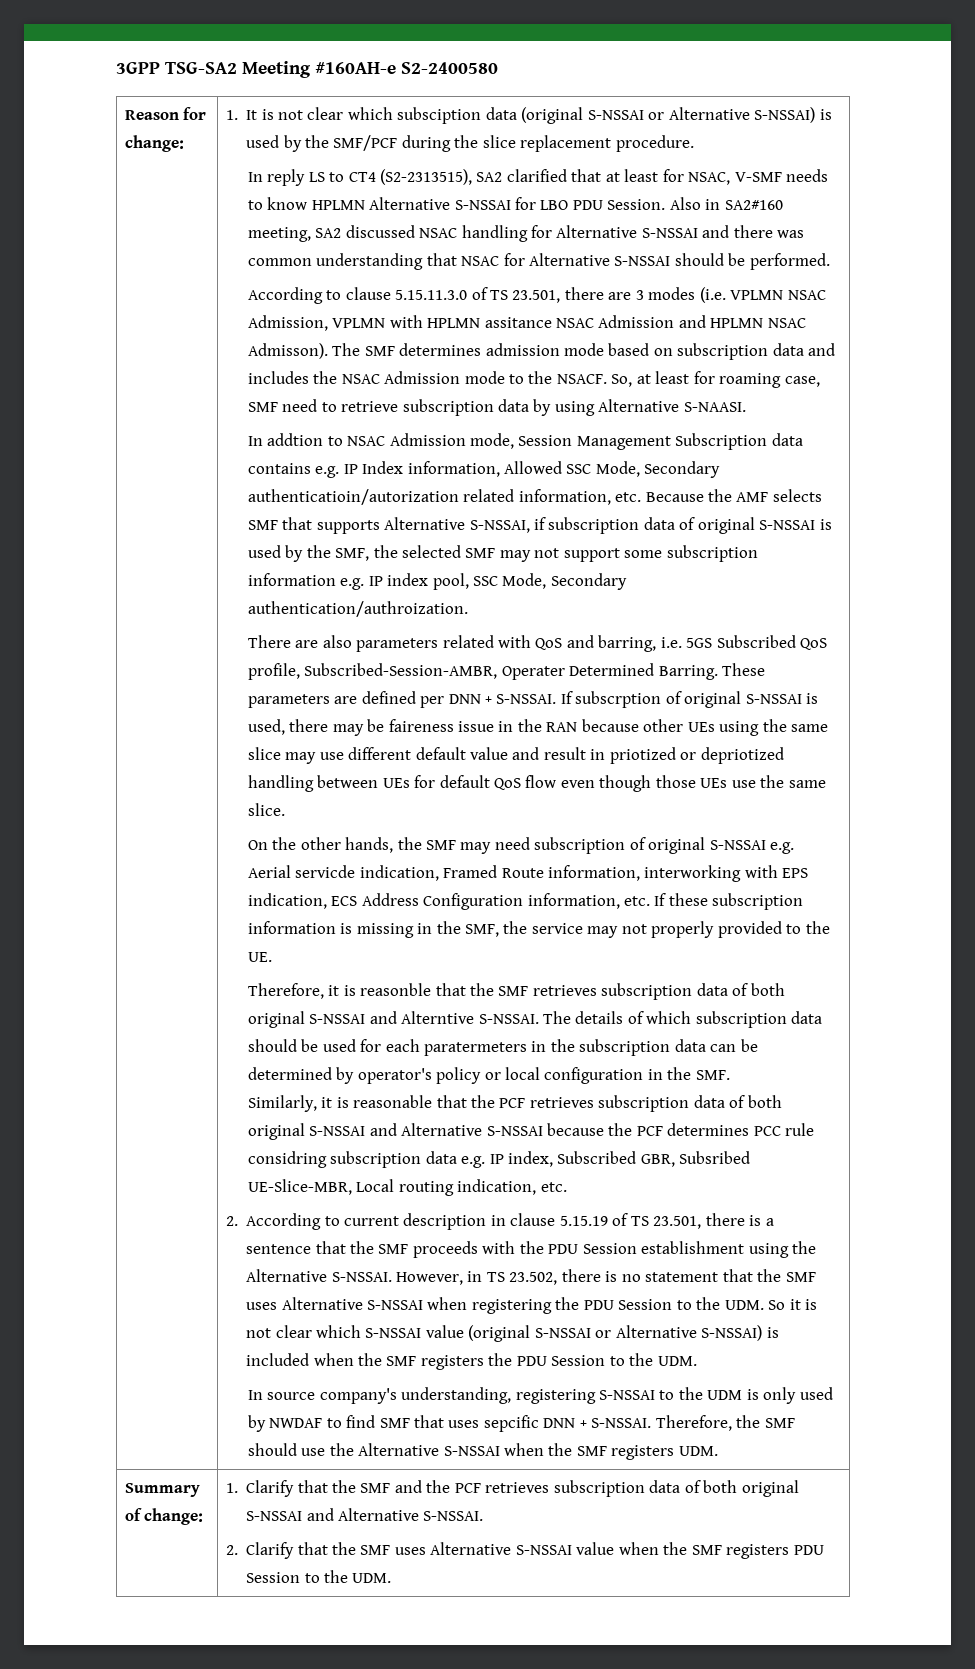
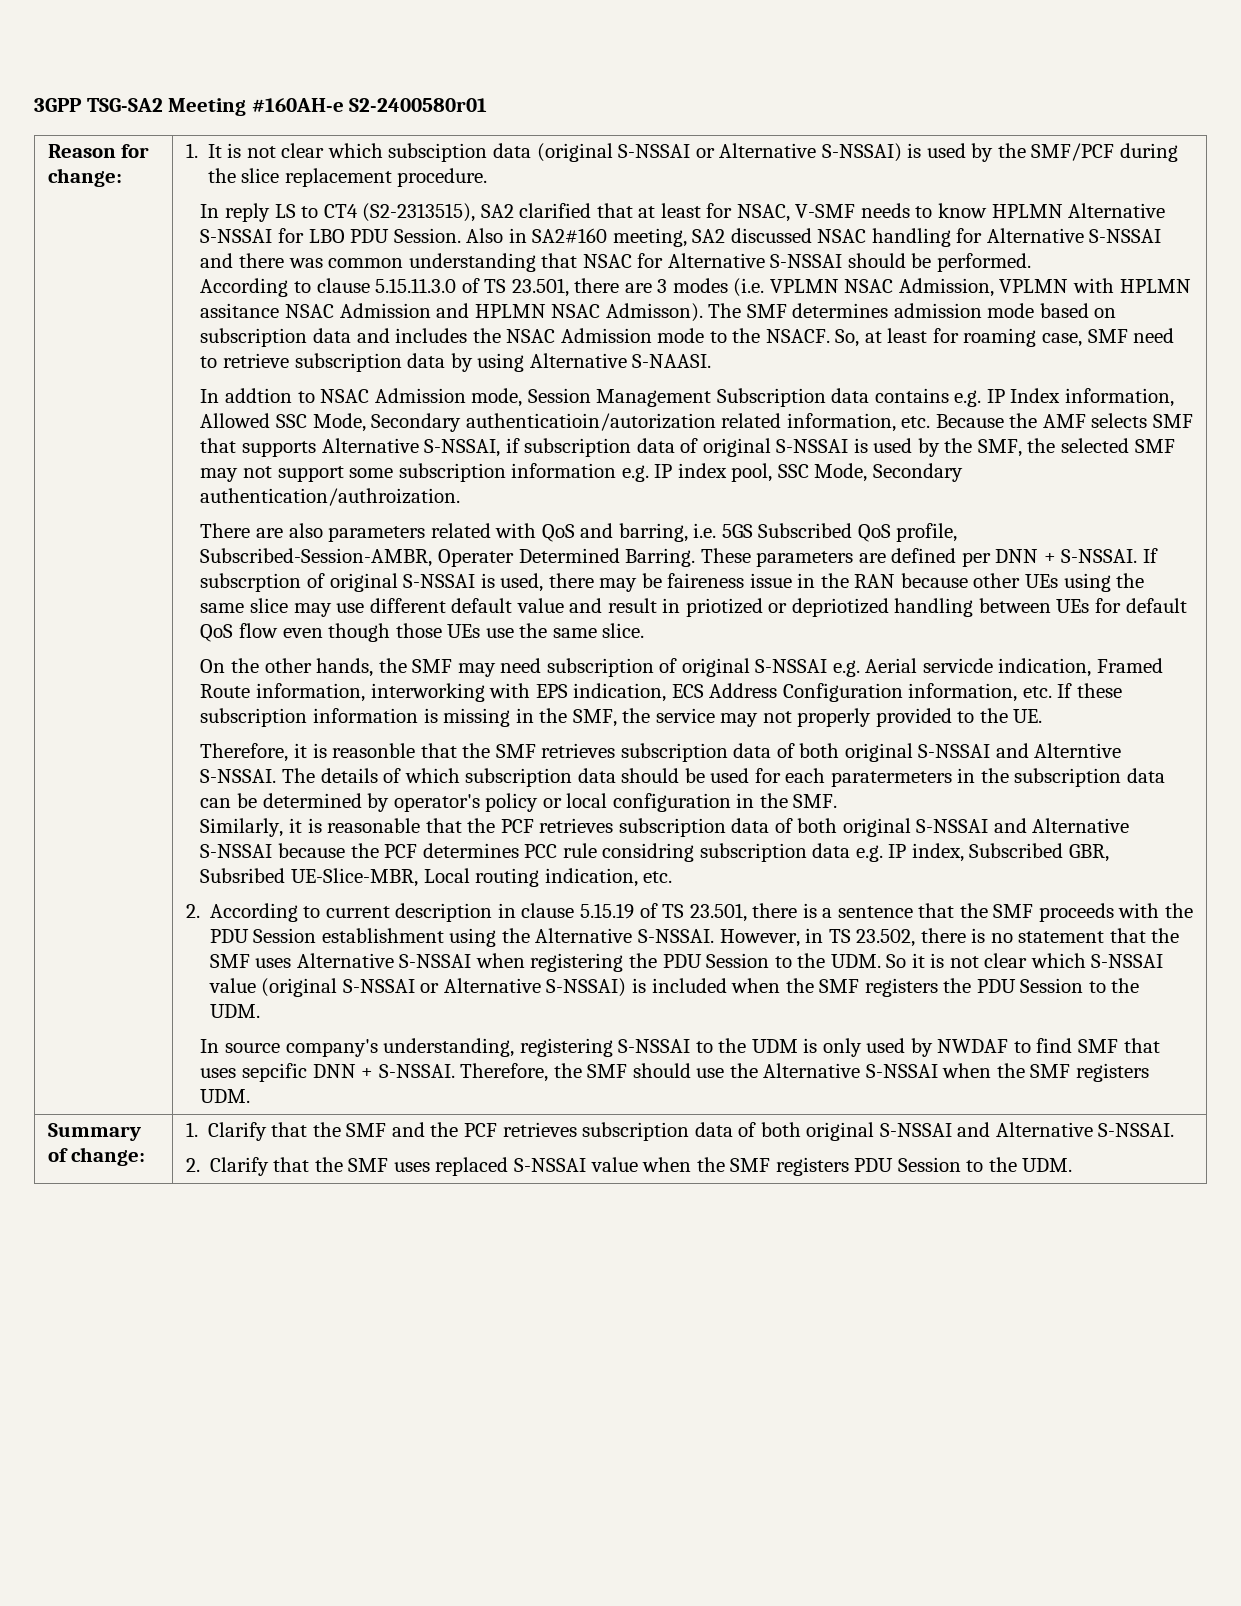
- 3GPP TSG-SA2 Meeting #160AH-e S2-2400580
+ 3GPP TSG-SA2 Meeting #160AH-e S2-2400580r01
  Summary of change: | 1. Clarify that the SMF and the PCF retrieves subscription data of both original S-NSSAI and Alternative S-NSSAI.
- 2. Clarify that the SMF uses Alternative S-NSSAI value when the SMF registers PDU Session to the UDM.
+ 2. Clarify that the SMF uses replaced S-NSSAI value when the SMF registers PDU Session to the UDM.

